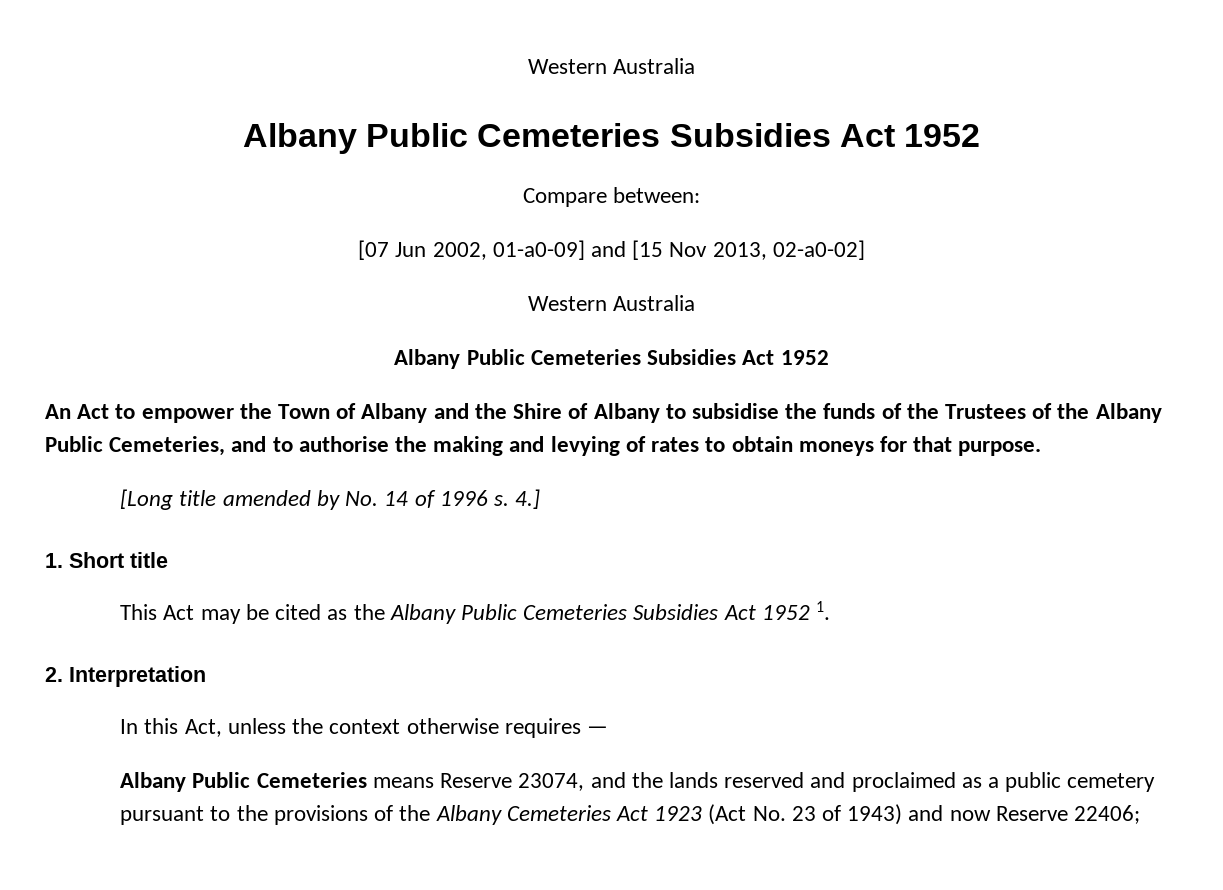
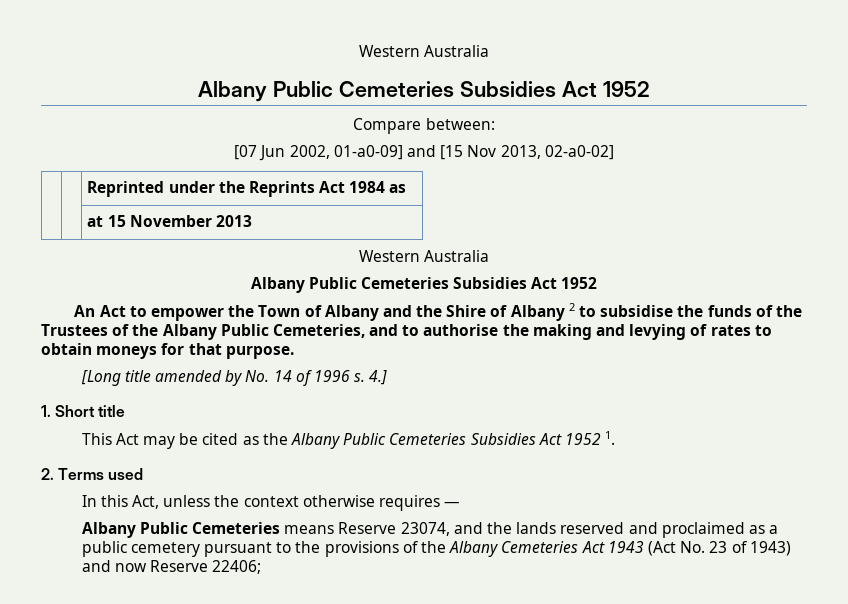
+ | | Reprinted under the Reprints Act 1984 as
+ | | at 15 November 2013
- An Act to empower the Town of Albany and the Shire of Albany to subsidise the funds of the Trustees of the Albany Public Cemeteries, and to authorise the making and levying of rates to obtain moneys for that purpose.
+ An Act to empower the Town of Albany and the Shire of Albany 2 to subsidise the funds of the Trustees of the Albany Public Cemeteries, and to authorise the making and levying of rates to obtain moneys for that purpose.
- 2. Interpretation
+ 2. Terms used
- Albany Public Cemeteries means Reserve 23074, and the lands reserved and proclaimed as a public cemetery pursuant to the provisions of the Albany Cemeteries Act 1923 (Act No. 23 of 1943) and now Reserve 22406;
+ Albany Public Cemeteries means Reserve 23074, and the lands reserved and proclaimed as a public cemetery pursuant to the provisions of the Albany Cemeteries Act 1943 (Act No. 23 of 1943) and now Reserve 22406;

